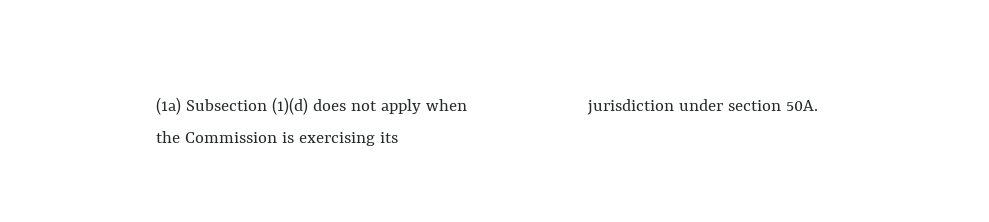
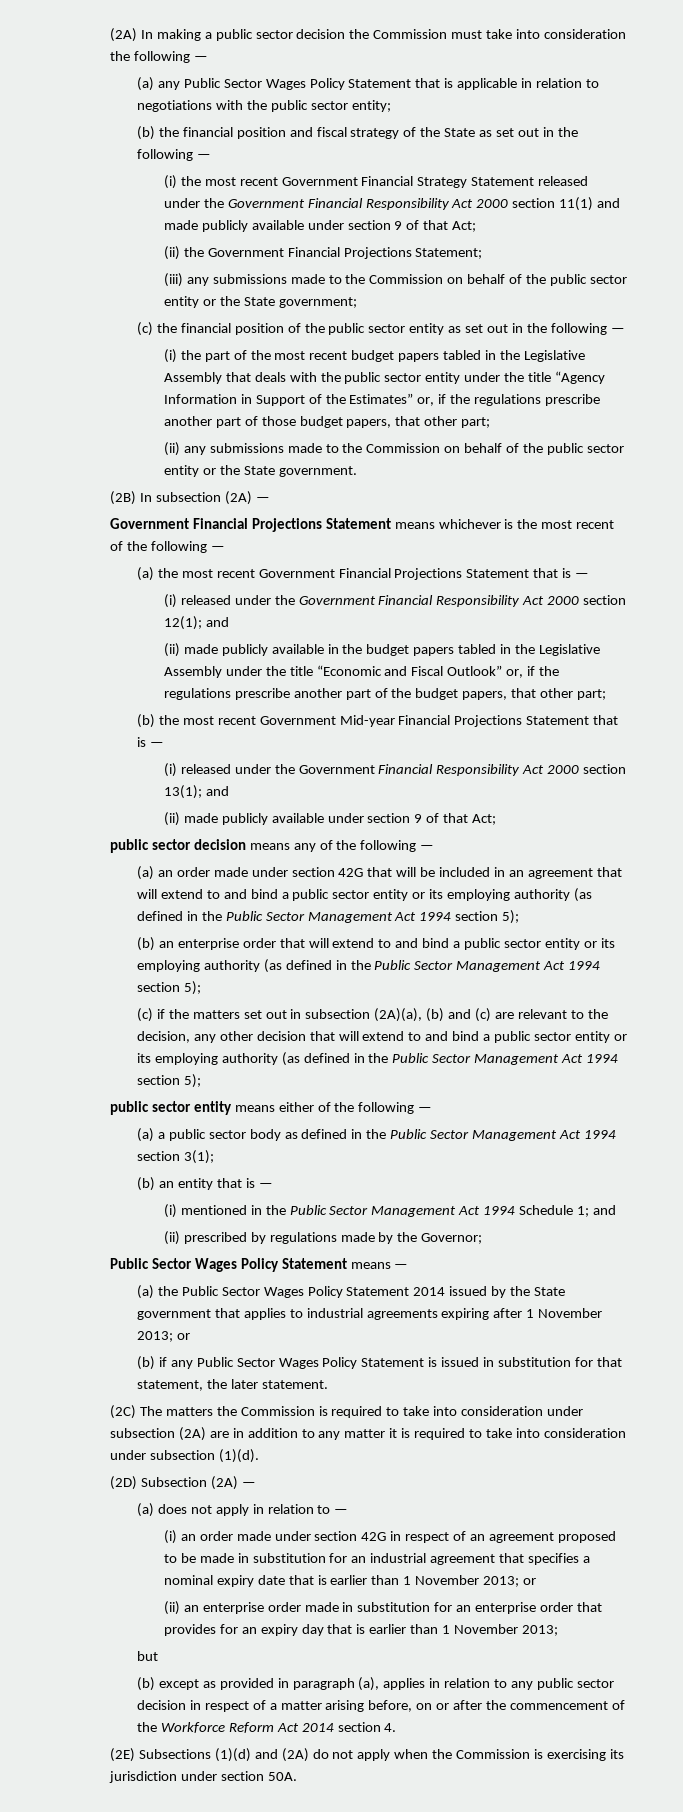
- (1a) Subsection (1)(d) does not apply when the Commission is exercising its jurisdiction under section 50A.
+ (2A) In making a public sector decision the Commission must take into consideration the following —
+ (a) any Public Sector Wages Policy Statement that is applicable in relation to negotiations with the public sector entity;
+ (b) the financial position and fiscal strategy of the State as set out in the following —
+ (i) the most recent Government Financial Strategy Statement released under the Government Financial Responsibility Act 2000 section 11(1) and made publicly available under section 9 of that Act;
+ (ii) the Government Financial Projections Statement;
+ (iii) any submissions made to the Commission on behalf of the public sector entity or the State government;
+ (c) the financial position of the public sector entity as set out in the following —
+ (i) the part of the most recent budget papers tabled in the Legislative Assembly that deals with the public sector entity under the title “Agency Information in Support of the Estimates” or, if the regulations prescribe another part of those budget papers, that other part;
+ (ii) any submissions made to the Commission on behalf of the public sector entity or the State government.
+ (2B) In subsection (2A) —
+ Government Financial Projections Statement means whichever is the most recent of the following —
+ (a) the most recent Government Financial Projections Statement that is —
+ (i) released under the Government Financial Responsibility Act 2000 section 12(1); and
+ (ii) made publicly available in the budget papers tabled in the Legislative Assembly under the title “Economic and Fiscal Outlook” or, if the regulations prescribe another part of the budget papers, that other part;
+ (b) the most recent Government Mid-year Financial Projections Statement that is —
+ (i) released under the Government Financial Responsibility Act 2000 section 13(1); and
+ (ii) made publicly available under section 9 of that Act;
+ public sector decision means any of the following —
+ (a) an order made under section 42G that will be included in an agreement that will extend to and bind a public sector entity or its employing authority (as defined in the Public Sector Management Act 1994 section 5);
+ (b) an enterprise order that will extend to and bind a public sector entity or its employing authority (as defined in the Public Sector Management Act 1994 section 5);
+ (c) if the matters set out in subsection (2A)(a), (b) and (c) are relevant to the decision, any other decision that will extend to and bind a public sector entity or its employing authority (as defined in the Public Sector Management Act 1994 section 5);
+ public sector entity means either of the following —
+ (a) a public sector body as defined in the Public Sector Management Act 1994 section 3(1);
+ (b) an entity that is —
+ (i) mentioned in the Public Sector Management Act 1994 Schedule 1; and
+ (ii) prescribed by regulations made by the Governor;
+ Public Sector Wages Policy Statement means —
+ (a) the Public Sector Wages Policy Statement 2014 issued by the State government that applies to industrial agreements expiring after 1 November 2013; or
+ (b) if any Public Sector Wages Policy Statement is issued in substitution for that statement, the later statement.
+ (2C) The matters the Commission is required to take into consideration under subsection (2A) are in addition to any matter it is required to take into consideration under subsection (1)(d).
+ (2D) Subsection (2A) —
+ (a) does not apply in relation to —
+ (i) an order made under section 42G in respect of an agreement proposed to be made in substitution for an industrial agreement that specifies a nominal expiry date that is earlier than 1 November 2013; or
+ (ii) an enterprise order made in substitution for an enterprise order that provides for an expiry day that is earlier than 1 November 2013;
+ but
+ (b) except as provided in paragraph (a), applies in relation to any public sector decision in respect of a matter arising before, on or after the commencement of the Workforce Reform Act 2014 section 4.
+ (2E) Subsections (1)(d) and (2A) do not apply when the Commission is exercising its jurisdiction under section 50A.

